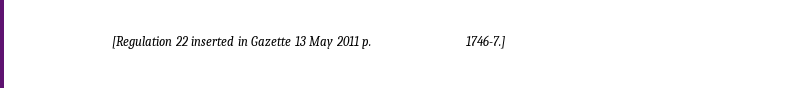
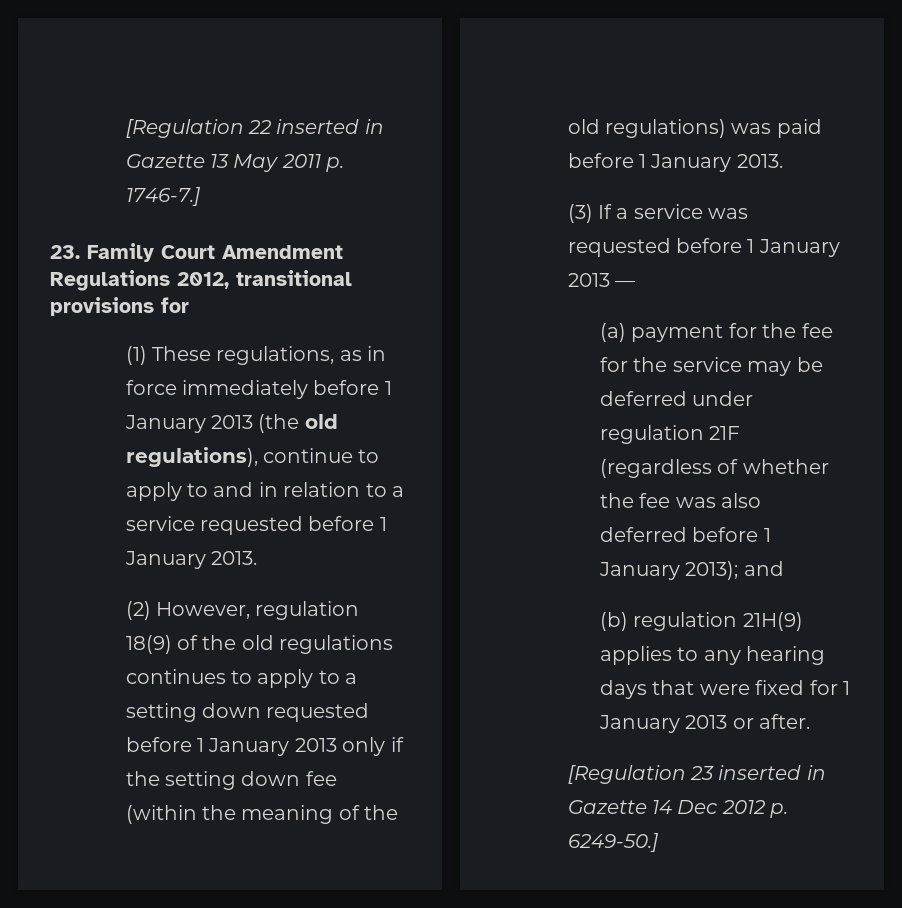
+ 23. Family Court Amendment Regulations 2012, transitional provisions for
+ (1) These regulations, as in force immediately before 1 January 2013 (the old regulations), continue to apply to and in relation to a service requested before 1 January 2013.
+ (2) However, regulation 18(9) of the old regulations continues to apply to a setting down requested before 1 January 2013 only if the setting down fee (within the meaning of the old regulations) was paid before 1 January 2013.
+ (3) If a service was requested before 1 January 2013 —
+ (a) payment for the fee for the service may be deferred under regulation 21F (regardless of whether the fee was also deferred before 1 January 2013); and
+ (b) regulation 21H(9) applies to any hearing days that were fixed for 1 January 2013 or after.
+ [Regulation 23 inserted in Gazette 14 Dec 2012 p. 6249-50.]

